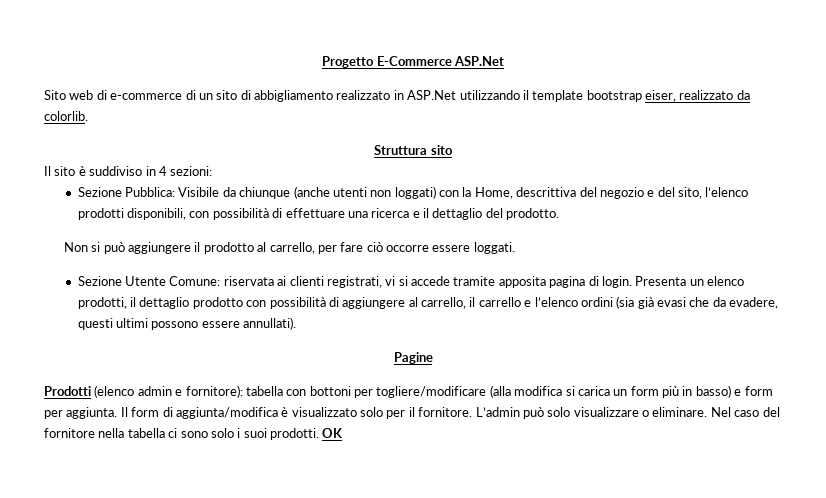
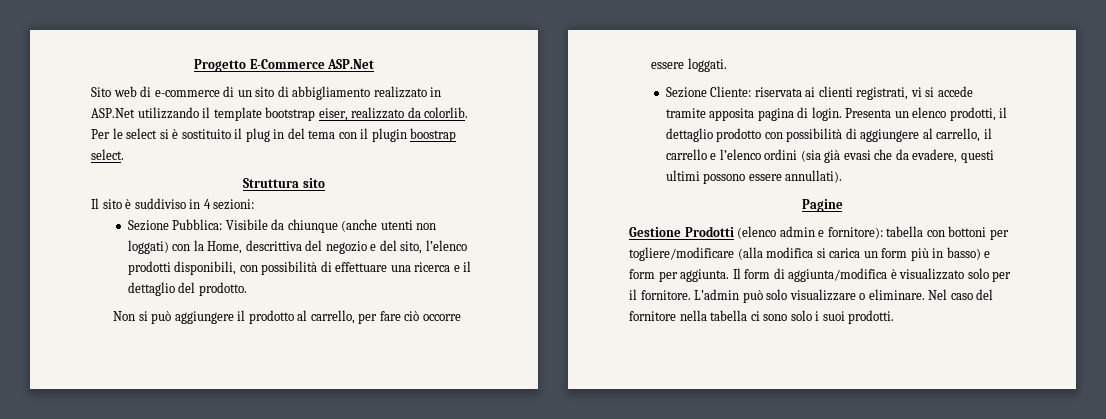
+ Per le select si è sostituito il plug in del tema con il plugin boostrap select.
- Sezione Utente Comune: riservata ai clienti registrati, vi si accede tramite apposita pagina di login.
+ Sezione Cliente: riservata ai clienti registrati, vi si accede tramite apposita pagina di login.
- Prodotti (elenco admin e fornitore): tabella con bottoni per togliere/modificare (alla modifica si carica un form più in basso) e form per aggiunta.
+ Gestione Prodotti (elenco admin e fornitore): tabella con bottoni per togliere/modificare (alla modifica si carica un form più in basso) e form per aggiunta.
- OK

